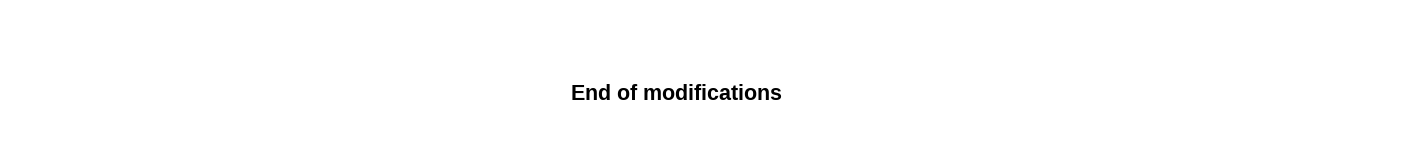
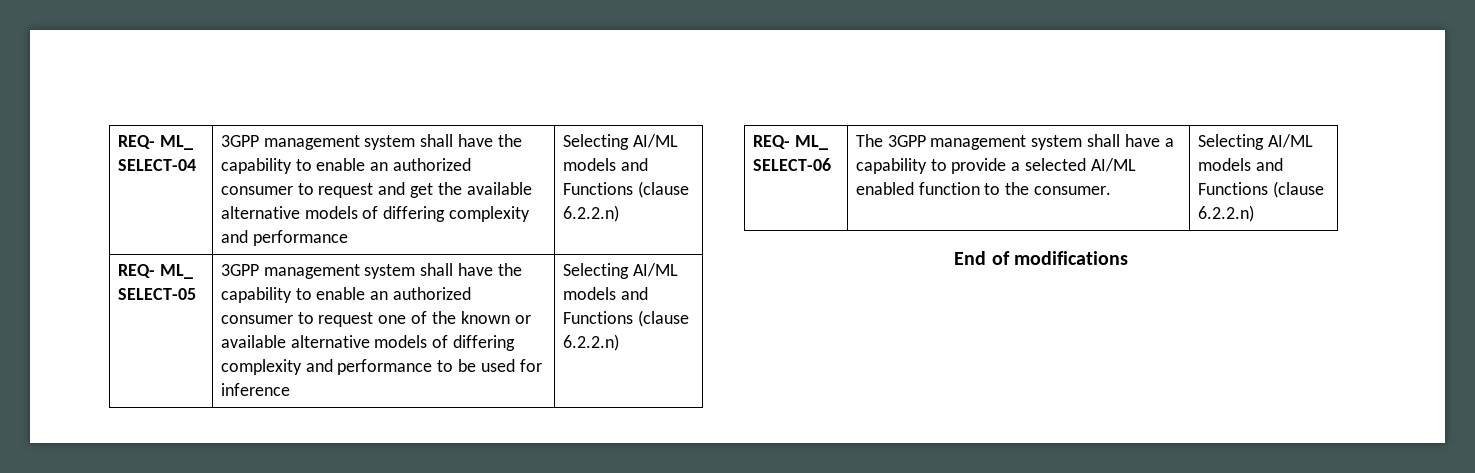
+ REQ- ML_ SELECT-04 | 3GPP management system shall have the capability to enable an authorized consumer to request and get the available alternative models of differing complexity and performance | Selecting AI/ML models and Functions (clause 6.2.2.n)
+ REQ- ML_ SELECT-05 | 3GPP management system shall have the capability to enable an authorized consumer to request one of the known or available alternative models of differing complexity and performance to be used for inference | Selecting AI/ML models and Functions (clause 6.2.2.n)
+ REQ- ML_ SELECT-06 | The 3GPP management system shall have a capability to provide a selected AI/ML enabled function to the consumer. | Selecting AI/ML models and Functions (clause 6.2.2.n)

